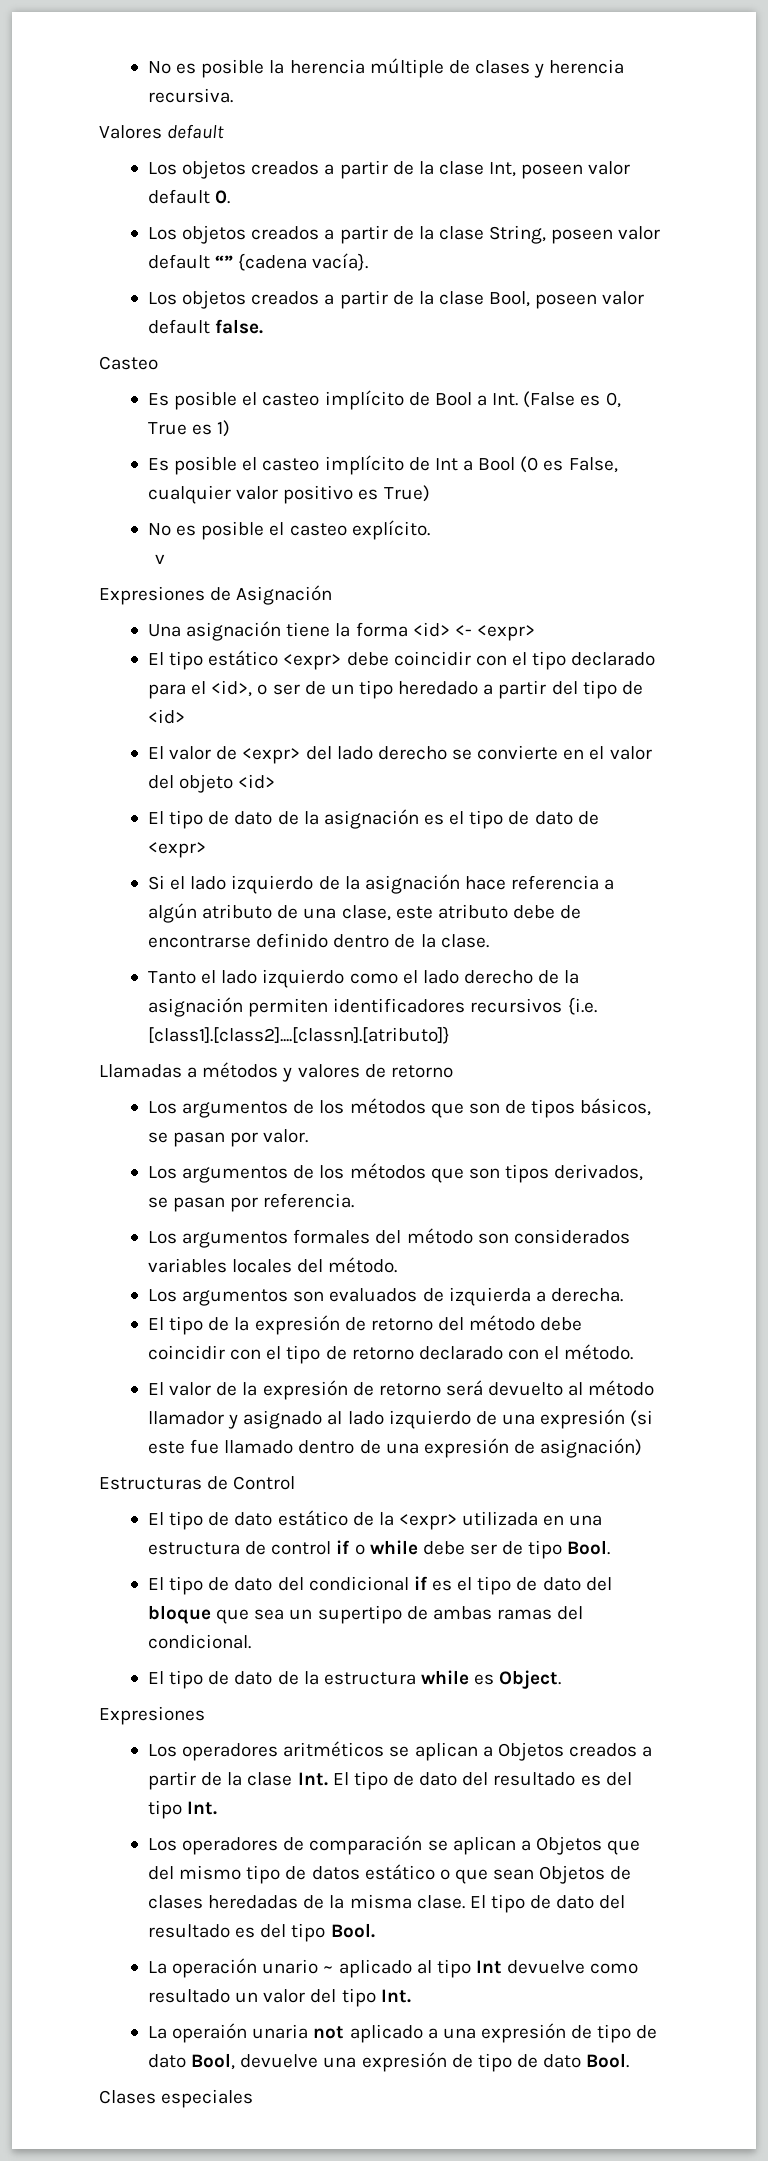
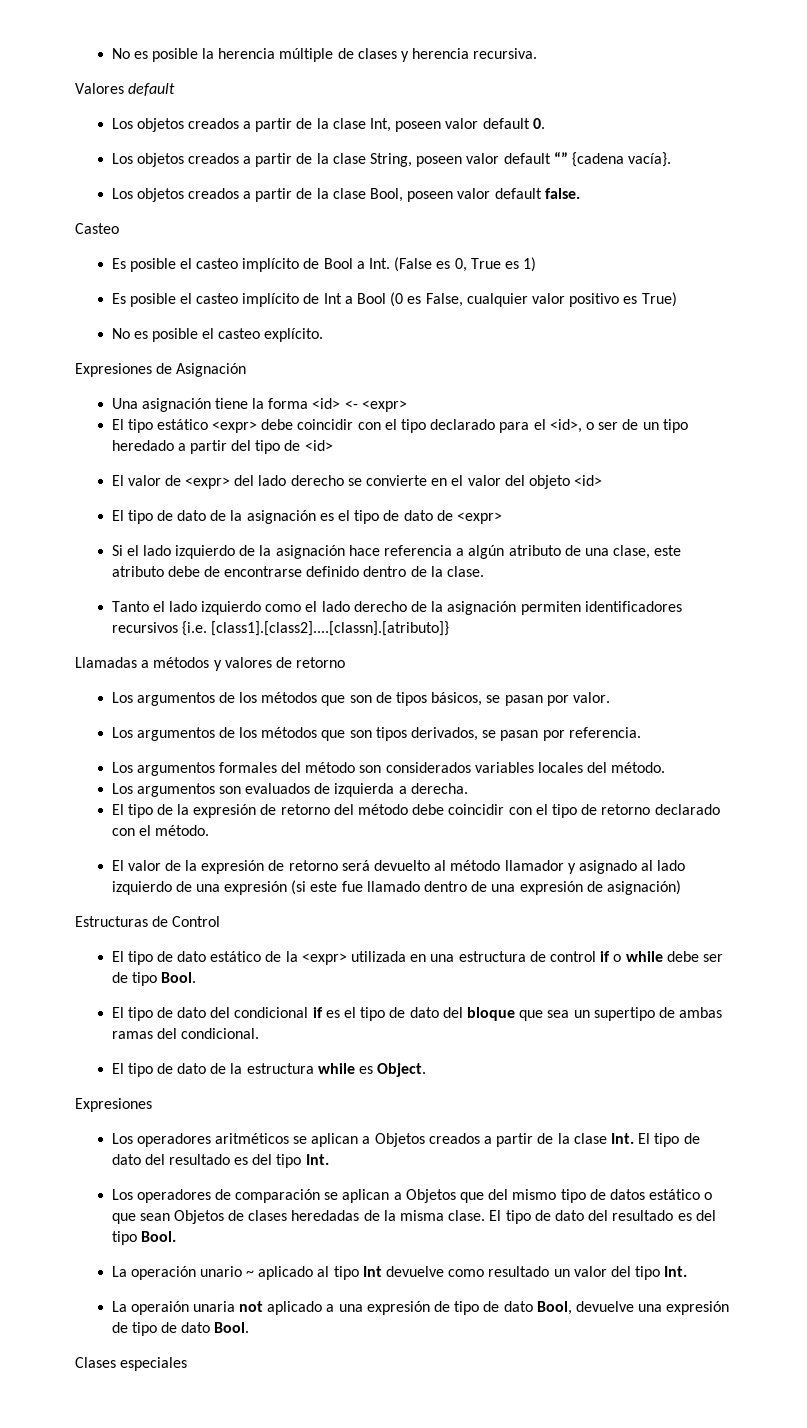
- v

